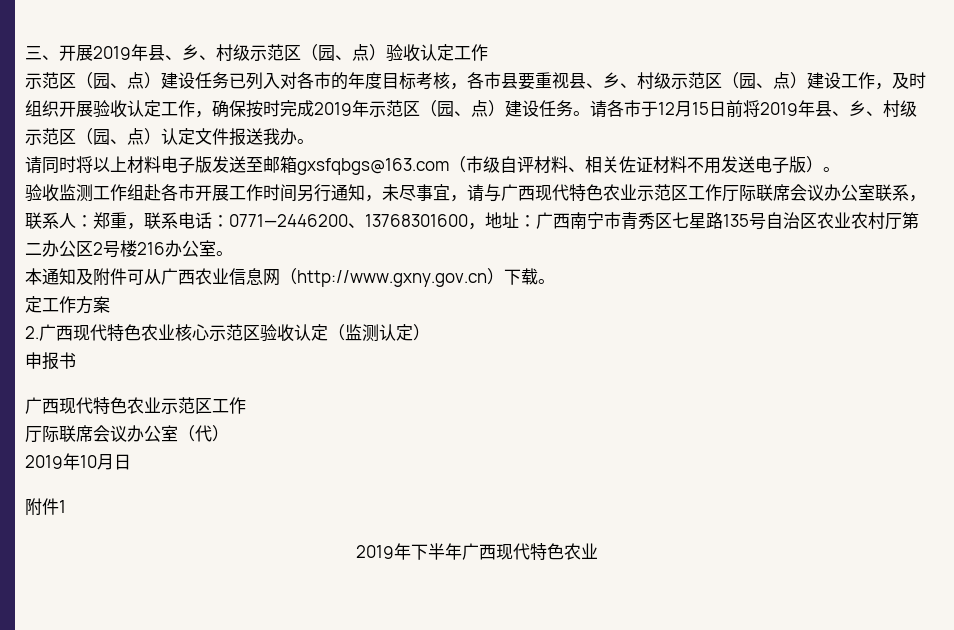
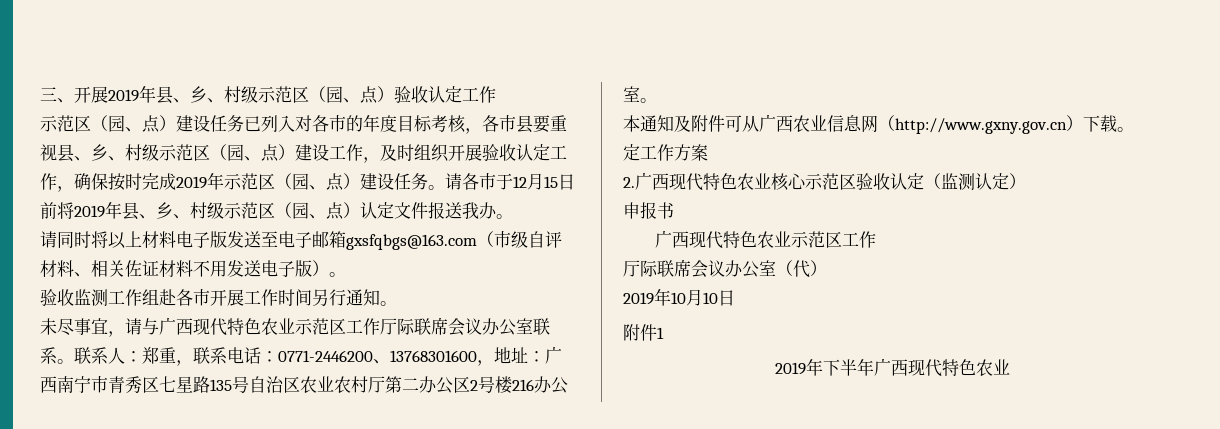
- 请同时将以上材料电子版发送至邮箱gxsfqbgs@163.com（市级自评材料、相关佐证材料不用发送电子版）。
+ 请同时将以上材料电子版发送至电子邮箱gxsfqbgs@163.com（市级自评材料、相关佐证材料不用发送电子版）。
- 验收监测工作组赴各市开展工作时间另行通知，未尽事宜，请与广西现代特色农业示范区工作厅际联席会议办公室联系，联系人：郑重，联系电话：0771—2446200、13768301600，地址：广西南宁市青秀区七星路135号自治区农业农村厅第二办公区2号楼216办公室。
+ 验收监测工作组赴各市开展工作时间另行通知。
+ 未尽事宜，请与广西现代特色农业示范区工作厅际联席会议办公室联系。联系人：郑重，联系电话：0771-2446200、13768301600，地址：广西南宁市青秀区七星路135号自治区农业农村厅第二办公区2号楼216办公室。
- 2019年10月日
+ 2019年10月10日

